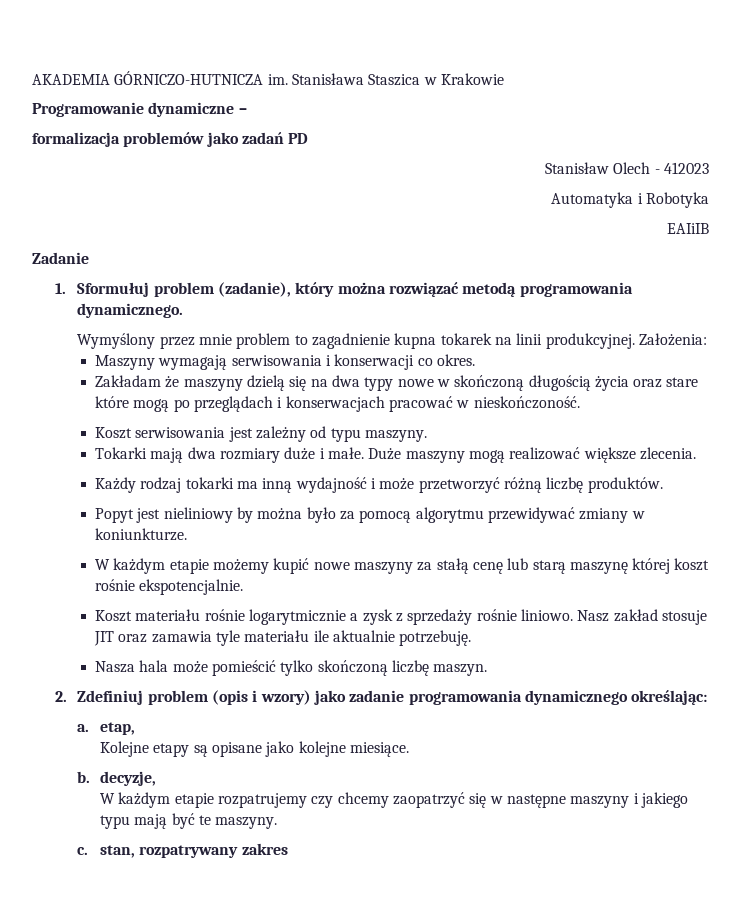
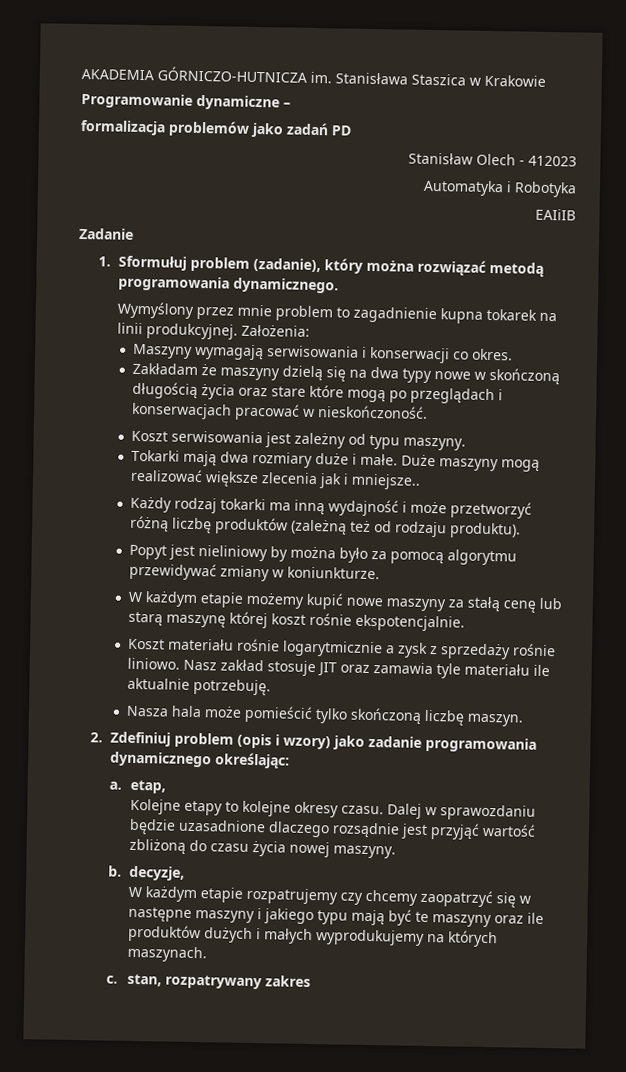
- Duże maszyny mogą realizować większe zlecenia.
+ Duże maszyny mogą realizować większe zlecenia jak i mniejsze..
- Każdy rodzaj tokarki ma inną wydajność i może przetworzyć różną liczbę produktów.
+ Każdy rodzaj tokarki ma inną wydajność i może przetworzyć różną liczbę produktów (zależną też od rodzaju produktu).
- Kolejne etapy są opisane jako kolejne miesiące.
+ Kolejne etapy to kolejne okresy czasu. Dalej w sprawozdaniu będzie uzasadnione dlaczego rozsądnie jest przyjąć wartość zbliżoną do czasu życia nowej maszyny.
- W każdym etapie rozpatrujemy czy chcemy zaopatrzyć się w następne maszyny i jakiego typu mają być te maszyny.
+ W każdym etapie rozpatrujemy czy chcemy zaopatrzyć się w następne maszyny i jakiego typu mają być te maszyny oraz ile produktów dużych i małych wyprodukujemy na których maszynach.

